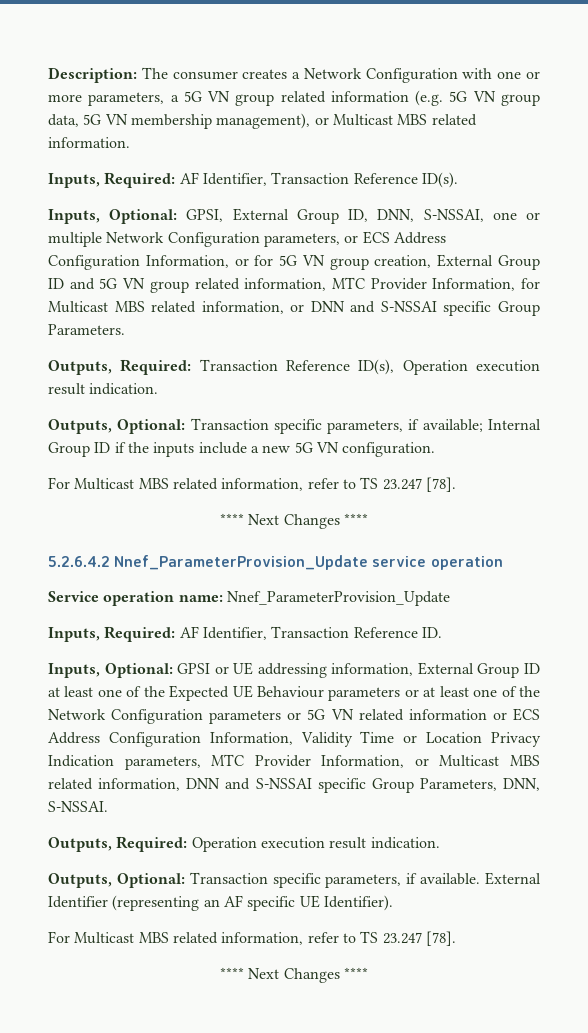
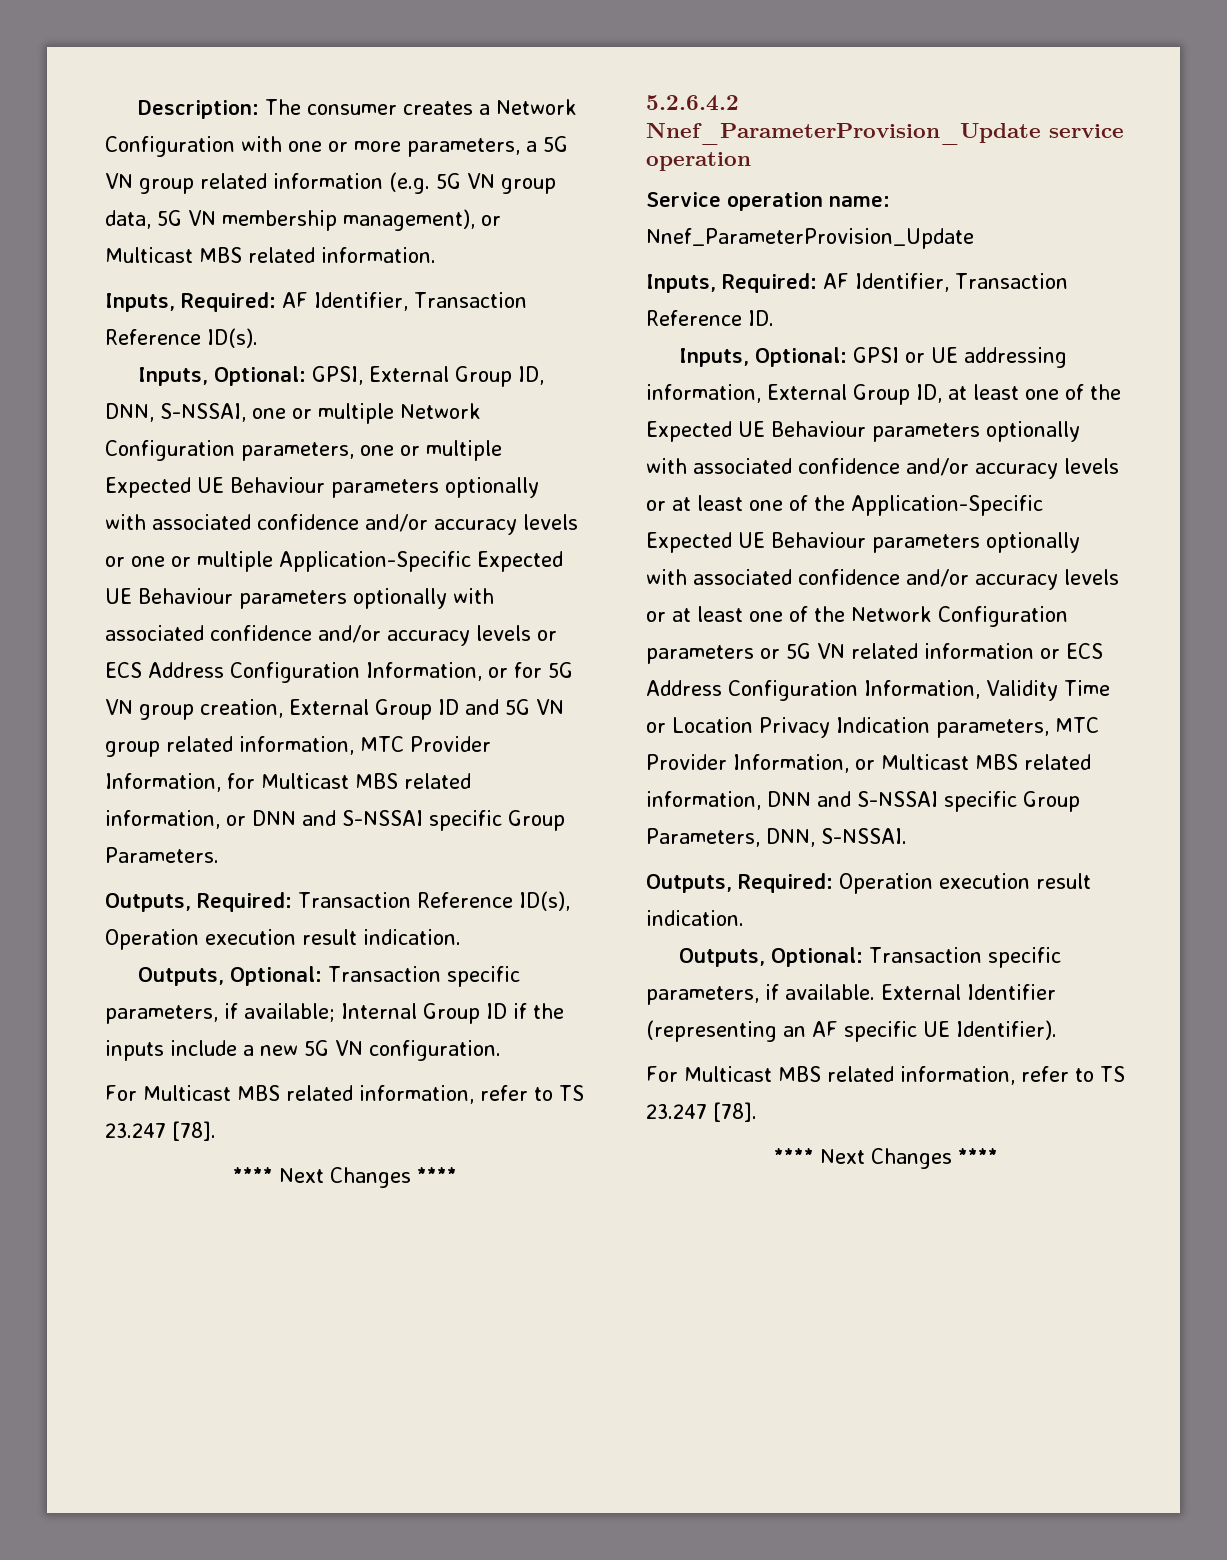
- Inputs, Optional: GPSI, External Group ID, DNN, S-NSSAI, one or multiple Network Configuration parameters, or ECS Address Configuration Information, or for 5G VN group creation, External Group ID and 5G VN group related information, MTC Provider Information, for Multicast MBS related information, or DNN and S-NSSAI specific Group Parameters.
+ Inputs, Optional: GPSI, External Group ID, DNN, S-NSSAI, one or multiple Network Configuration parameters, one or multiple Expected UE Behaviour parameters optionally with associated confidence and/or accuracy levels or one or multiple Application-Specific Expected UE Behaviour parameters optionally with associated confidence and/or accuracy levels or ECS Address Configuration Information, or for 5G VN group creation, External Group ID and 5G VN group related information, MTC Provider Information, for Multicast MBS related information, or DNN and S-NSSAI specific Group Parameters.
- Inputs, Optional: GPSI or UE addressing information, External Group ID at least one of the Expected UE Behaviour parameters or at least one of the Network Configuration parameters or 5G VN related information or ECS Address Configuration Information, Validity Time or Location Privacy Indication parameters, MTC Provider Information, or Multicast MBS related information, DNN and S-NSSAI specific Group Parameters, DNN, S-NSSAI.
+ Inputs, Optional: GPSI or UE addressing information, External Group ID, at least one of the Expected UE Behaviour parameters optionally with associated confidence and/or accuracy levels or at least one of the Application-Specific Expected UE Behaviour parameters optionally with associated confidence and/or accuracy levels or at least one of the Network Configuration parameters or 5G VN related information or ECS Address Configuration Information, Validity Time or Location Privacy Indication parameters, MTC Provider Information, or Multicast MBS related information, DNN and S-NSSAI specific Group Parameters, DNN, S-NSSAI.

